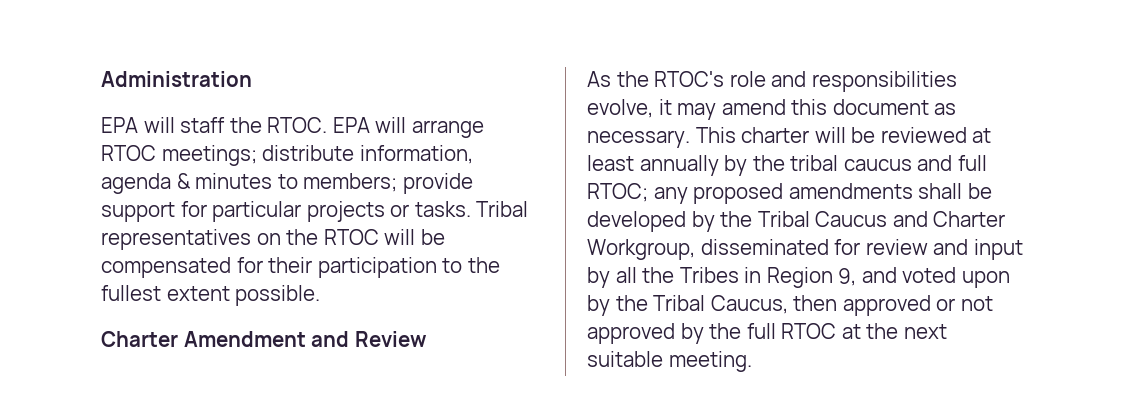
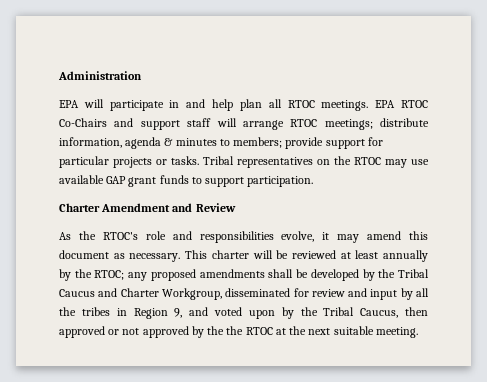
- EPA will staff the RTOC. EPA will arrange RTOC meetings; distribute information, agenda & minutes to members; provide support for particular projects or tasks.
+ EPA will participate in and help plan all RTOC meetings. EPA RTOC Co-Chairs and support staff will arrange RTOC meetings; distribute information, agenda & minutes to members; provide support for particular projects or tasks.
- Tribal representatives on the RTOC will be compensated for their participation to the fullest extent possible.
+ Tribal representatives on the RTOC may use available GAP grant funds to support participation.
- This charter will be reviewed at least annually by the tribal caucus and full RTOC; any proposed amendments shall be developed by the Tribal Caucus and Charter Workgroup, disseminated for review and input by all the Tribes in Region 9, and voted upon by the Tribal Caucus, then approved or not approved by the full RTOC at the next suitable meeting.
+ This charter will be reviewed at least annually by the RTOC; any proposed amendments shall be developed by the Tribal Caucus and Charter Workgroup, disseminated for review and input by all the tribes in Region 9, and voted upon by the Tribal Caucus, then approved or not approved by the the RTOC at the next suitable meeting.

